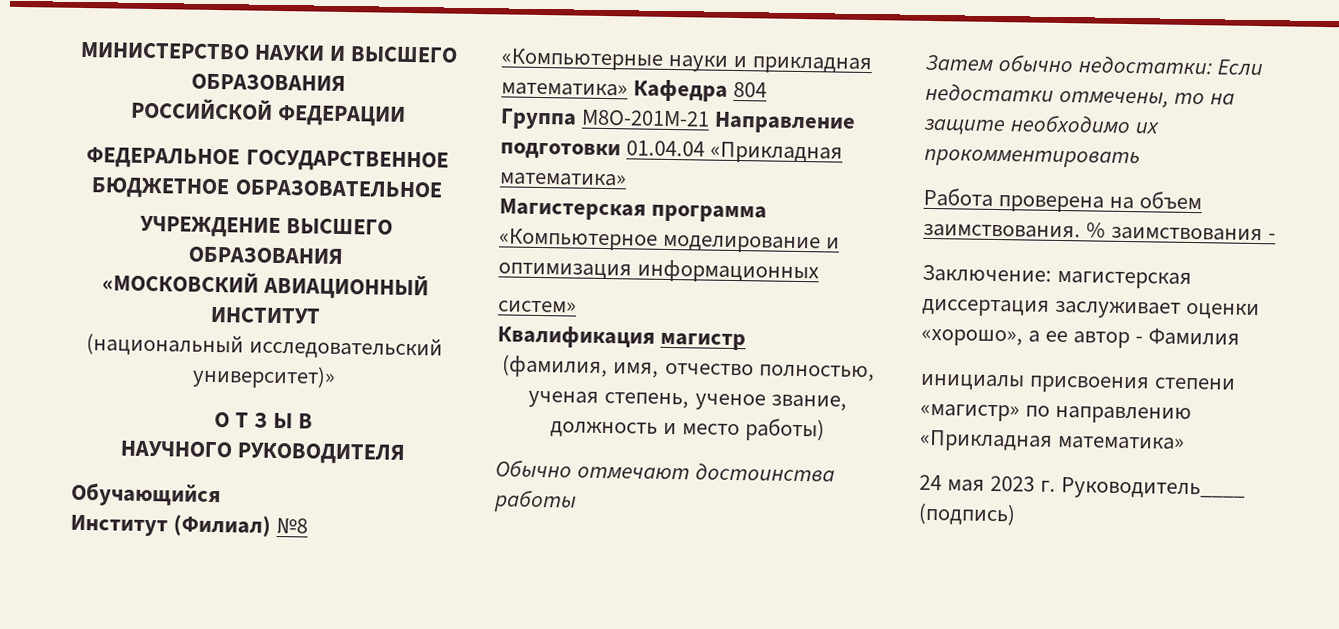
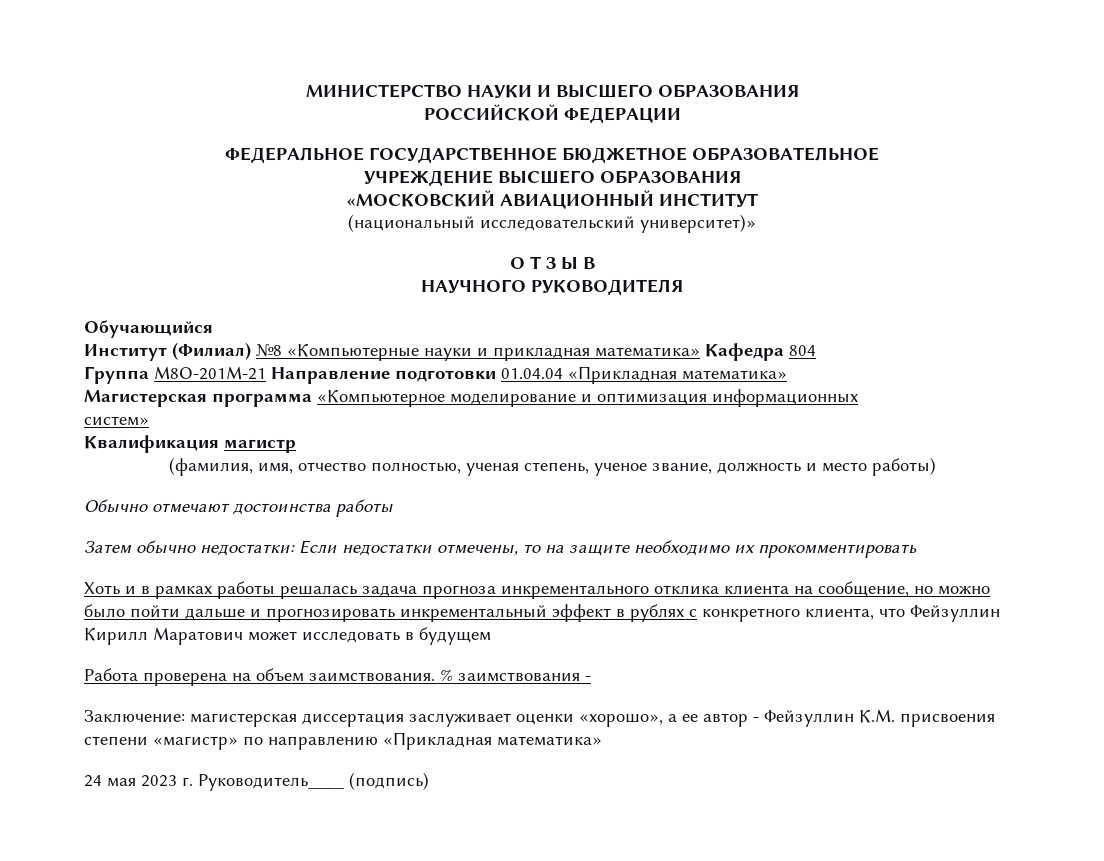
+ Хоть и в рамках работы решалась задача прогноза инкрементального отклика клиента на сообщение, но можно было пойти дальше и прогнозировать инкрементальный эффект в рублях с конкретного клиента, что Фейзуллин Кирилл Маратович может исследовать в будущем
- Заключение: магистерская диссертация заслуживает оценки «хорошо», а ее автор - Фамилия
- инициалы присвоения степени «магистр» по направлению «Прикладная математика»
+ Заключение: магистерская диссертация заслуживает оценки «хорошо», а ее автор - Фейзуллин К.М. присвоения степени «магистр» по направлению «Прикладная математика»

